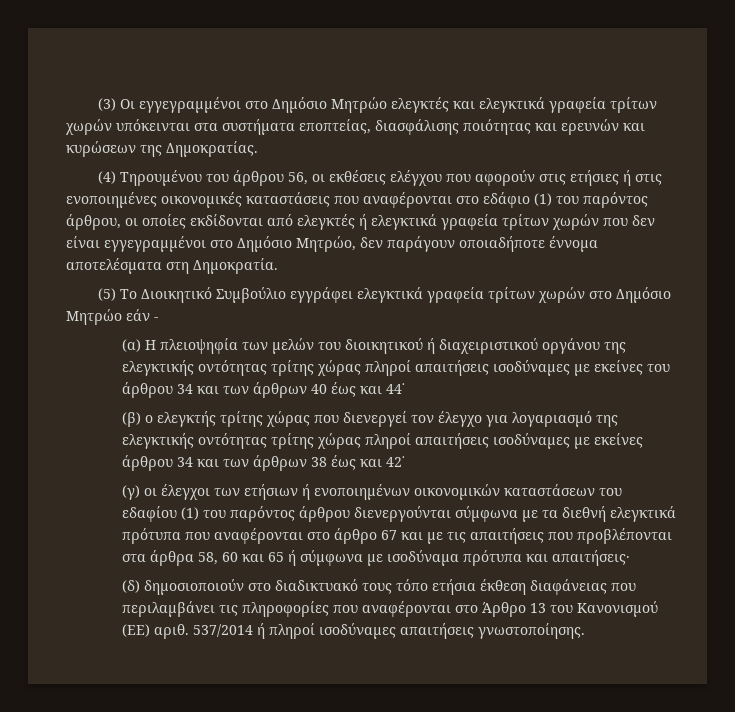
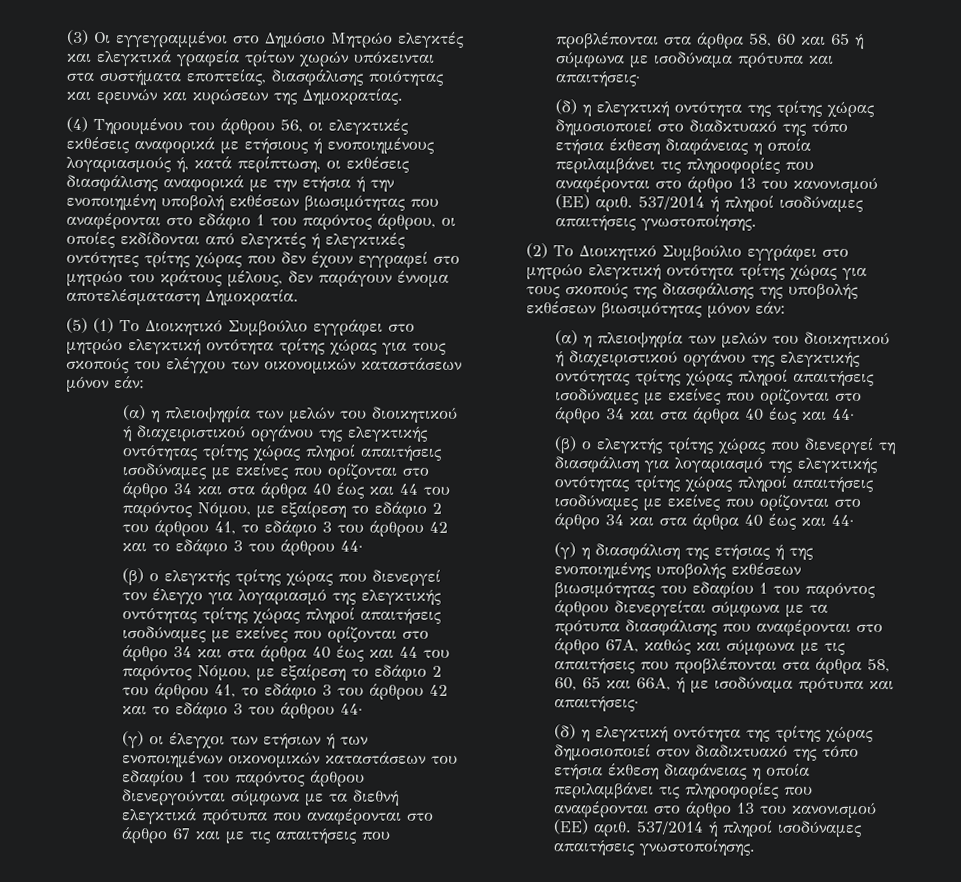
- (4) Τηρουμένου του άρθρου 56, οι εκθέσεις ελέγχου που αφορούν στις ετήσιες ή στις ενοποιημένες οικονομικές καταστάσεις που αναφέρονται στο εδάφιο (1) του παρόντος άρθρου, οι οποίες εκδίδονται από ελεγκτές ή ελεγκτικά γραφεία τρίτων χωρών που δεν είναι εγγεγραμμένοι στο Δημόσιο Μητρώο, δεν παράγουν οποιαδήποτε έννομα αποτελέσματα στη Δημοκρατία.
+ (4) Τηρουμένου του άρθρου 56, οι ελεγκτικές εκθέσεις αναφορικά με ετήσιους ή ενοποιημένους λογαριασμούς ή, κατά περίπτωση, οι εκθέσεις διασφάλισης αναφορικά με την ετήσια ή την ενοποιημένη υποβολή εκθέσεων βιωσιμότητας που αναφέρονται στο εδάφιο 1 του παρόντος άρθρου, οι οποίες εκδίδονται από ελεγκτές ή ελεγκτικές οντότητες τρίτης χώρας που δεν έχουν εγγραφεί στο μητρώο του κράτους μέλους, δεν παράγουν έννομα αποτελέσματαστη Δημοκρατία.
- (5) Το Διοικητικό Συμβούλιο εγγράφει ελεγκτικά γραφεία τρίτων χωρών στο Δημόσιο Μητρώο εάν -
- (α) Η πλειοψηφία των μελών του διοικητικού ή διαχειριστικού οργάνου της ελεγκτικής οντότητας τρίτης χώρας πληροί απαιτήσεις ισοδύναμες με εκείνες του άρθρου 34 και των άρθρων 40 έως και 44˙
+ (5) (1) Το Διοικητικό Συμβούλιο εγγράφει στο μητρώο ελεγκτική οντότητα τρίτης χώρας για τους σκοπούς του ελέγχου των οικονομικών καταστάσεων μόνον εάν:
+ (α) η πλειοψηφία των μελών του διοικητικού ή διαχειριστικού οργάνου της ελεγκτικής οντότητας τρίτης χώρας πληροί απαιτήσεις ισοδύναμες με εκείνες που ορίζονται στο άρθρο 34 και στα άρθρα 40 έως και 44 του παρόντος Νόμου, με εξαίρεση το εδάφιο 2 του άρθρου 41, το εδάφιο 3 του άρθρου 42 και το εδάφιο 3 του άρθρου 44·
- (β) ο ελεγκτής τρίτης χώρας που διενεργεί τον έλεγχο για λογαριασμό της ελεγκτικής οντότητας τρίτης χώρας πληροί απαιτήσεις ισοδύναμες με εκείνες άρθρου 34 και των άρθρων 38 έως και 42˙
+ (β) ο ελεγκτής τρίτης χώρας που διενεργεί τον έλεγχο για λογαριασμό της ελεγκτικής οντότητας τρίτης χώρας πληροί απαιτήσεις ισοδύναμες με εκείνες που ορίζονται στο άρθρο 34 και στα άρθρα 40 έως και 44 του παρόντος Νόμου, με εξαίρεση το εδάφιο 2 του άρθρου 41, το εδάφιο 3 του άρθρου 42 και το εδάφιο 3 του άρθρου 44·
- (γ) οι έλεγχοι των ετήσιων ή ενοποιημένων οικονομικών καταστάσεων του εδαφίου (1) του παρόντος άρθρου διενεργούνται σύμφωνα με τα διεθνή ελεγκτικά πρότυπα που αναφέρονται στο άρθρο 67 και με τις απαιτήσεις που προβλέπονται στα άρθρα 58, 60 και 65 ή σύμφωνα με ισοδύναμα πρότυπα και απαιτήσεις·
+ (γ) οι έλεγχοι των ετήσιων ή των ενοποιημένων οικονομικών καταστάσεων του εδαφίου 1 του παρόντος άρθρου διενεργούνται σύμφωνα με τα διεθνή ελεγκτικά πρότυπα που αναφέρονται στο άρθρο 67 και με τις απαιτήσεις που προβλέπονται στα άρθρα 58, 60 και 65 ή σύμφωνα με ισοδύναμα πρότυπα και απαιτήσεις·
- (δ) δημοσιοποιούν στο διαδικτυακό τους τόπο ετήσια έκθεση διαφάνειας που περιλαμβάνει τις πληροφορίες που αναφέρονται στο Άρθρο 13 του Κανονισμού (ΕΕ) αριθ. 537/2014 ή πληροί ισοδύναμες απαιτήσεις γνωστοποίησης.
+ (δ) η ελεγκτική οντότητα της τρίτης χώρας δημοσιοποιεί στο διαδκτυακό της τόπο ετήσια έκθεση διαφάνειας η οποία περιλαμβάνει τις πληροφορίες που αναφέρονται στο άρθρο 13 του κανονισμού (ΕΕ) αριθ. 537/2014 ή πληροί ισοδύναμες απαιτήσεις γνωστοποίησης.
+ (2) Το Διοικητικό Συμβούλιο εγγράφει στο μητρώο ελεγκτική οντότητα τρίτης χώρας για τους σκοπούς της διασφάλισης της υποβολής εκθέσεων βιωσιμότητας μόνον εάν:
+ (α) η πλειοψηφία των μελών του διοικητικού ή διαχειριστικού οργάνου της ελεγκτικής οντότητας τρίτης χώρας πληροί απαιτήσεις ισοδύναμες με εκείνες που ορίζονται στο άρθρο 34 και στα άρθρα 40 έως και 44·
+ (β) ο ελεγκτής τρίτης χώρας που διενεργεί τη διασφάλιση για λογαριασμό της ελεγκτικής οντότητας τρίτης χώρας πληροί απαιτήσεις ισοδύναμες με εκείνες που ορίζονται στο άρθρο 34 και στα άρθρα 40 έως και 44·
+ (γ) η διασφάλιση της ετήσιας ή της ενοποιημένης υποβολής εκθέσεων βιωσιμότητας του εδαφίου 1 του παρόντος άρθρου διενεργείται σύμφωνα με τα πρότυπα διασφάλισης που αναφέρονται στο άρθρο 67Α, καθώς και σύμφωνα με τις απαιτήσεις που προβλέπονται στα άρθρα 58, 60, 65 και 66Α, ή με ισοδύναμα πρότυπα και απαιτήσεις·
+ (δ) η ελεγκτική οντότητα της τρίτης χώρας δημοσιοποιεί στον διαδικτυακό της τόπο ετήσια έκθεση διαφάνειας η οποία περιλαμβάνει τις πληροφορίες που αναφέρονται στο άρθρο 13 του κανονισμού (ΕΕ) αριθ. 537/2014 ή πληροί ισοδύναμες απαιτήσεις γνωστοποίησης.

